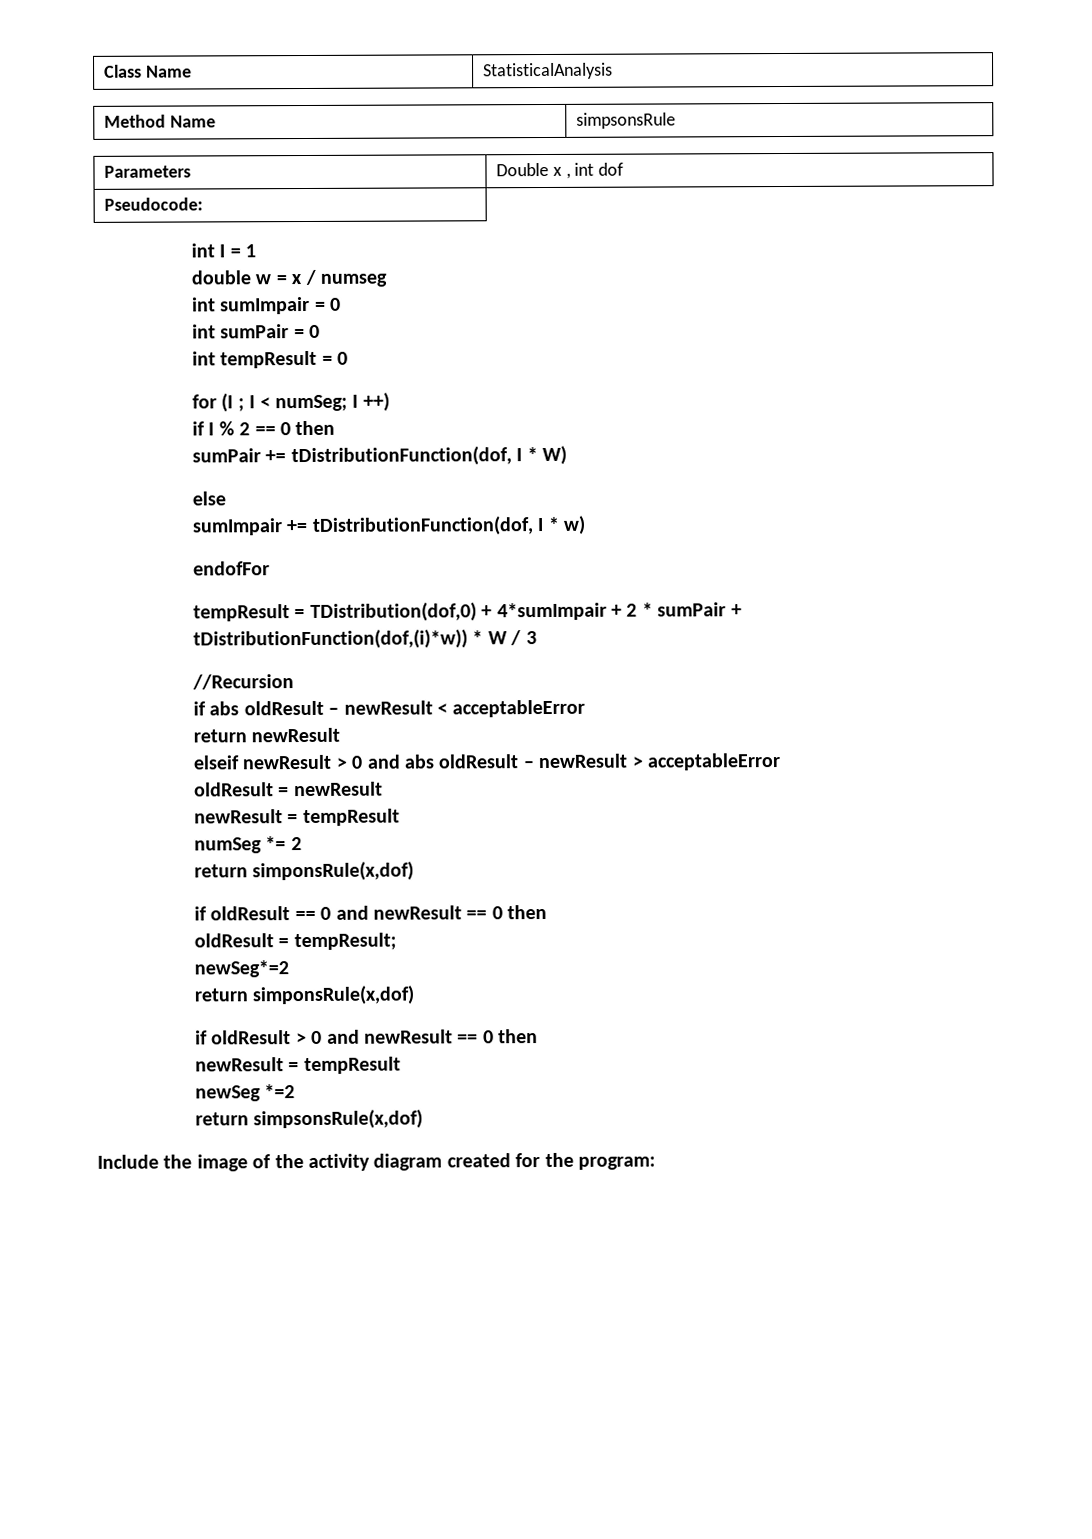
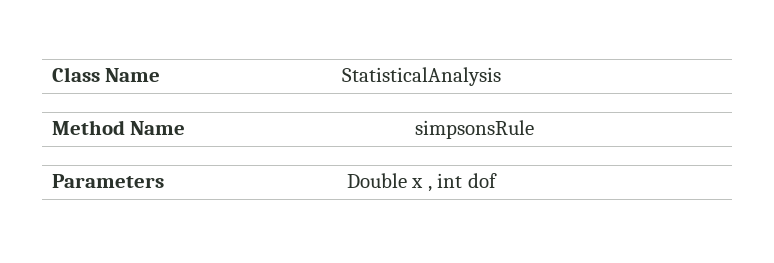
- Pseudocode:
- int I = 1
- double w = x / numseg
- int sumImpair = 0
- int sumPair = 0
- int tempResult = 0
- for (I ; I < numSeg; I ++)
- if I % 2 == 0 then
- sumPair += tDistributionFunction(dof, I * W)
- else
- sumImpair += tDistributionFunction(dof, I * w)
- endofFor
- tempResult = TDistribution(dof,0) + 4*sumImpair + 2 * sumPair + tDistributionFunction(dof,(i)*w)) * W / 3
- //Recursion
- if abs oldResult – newResult < acceptableError
- return newResult
- elseif newResult > 0 and abs oldResult – newResult > acceptableError
- oldResult = newResult
- newResult = tempResult
- numSeg *= 2
- return simponsRule(x,dof)
- if oldResult == 0 and newResult == 0 then
- oldResult = tempResult;
- newSeg*=2
- return simponsRule(x,dof)
- if oldResult > 0 and newResult == 0 then
- newResult = tempResult
- newSeg *=2
- return simpsonsRule(x,dof)
- Include the image of the activity diagram created for the program:

